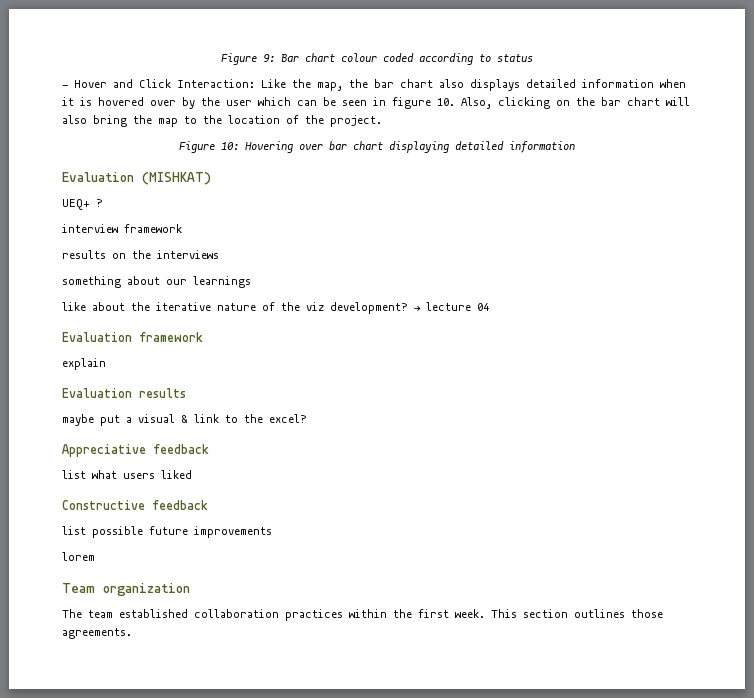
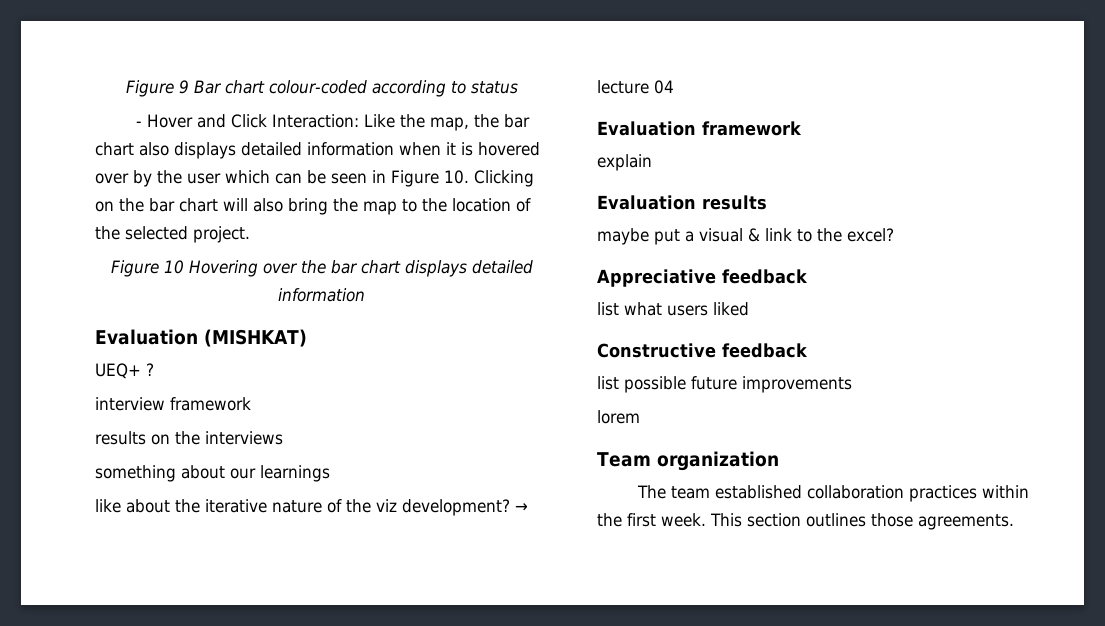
- Figure 9: Bar chart colour coded according to status
+ Figure 9 Bar chart colour-coded according to status
- - Hover and Click Interaction: Like the map, the bar chart also displays detailed information when it is hovered over by the user which can be seen in figure 10. Also, clicking on the bar chart will also bring the map to the location of the project.
+ - Hover and Click Interaction: Like the map, the bar chart also displays detailed information when it is hovered over by the user which can be seen in Figure 10. Clicking on the bar chart will also bring the map to the location of the selected project.
- Figure 10: Hovering over bar chart displaying detailed information
+ Figure 10 Hovering over the bar chart displays detailed information

